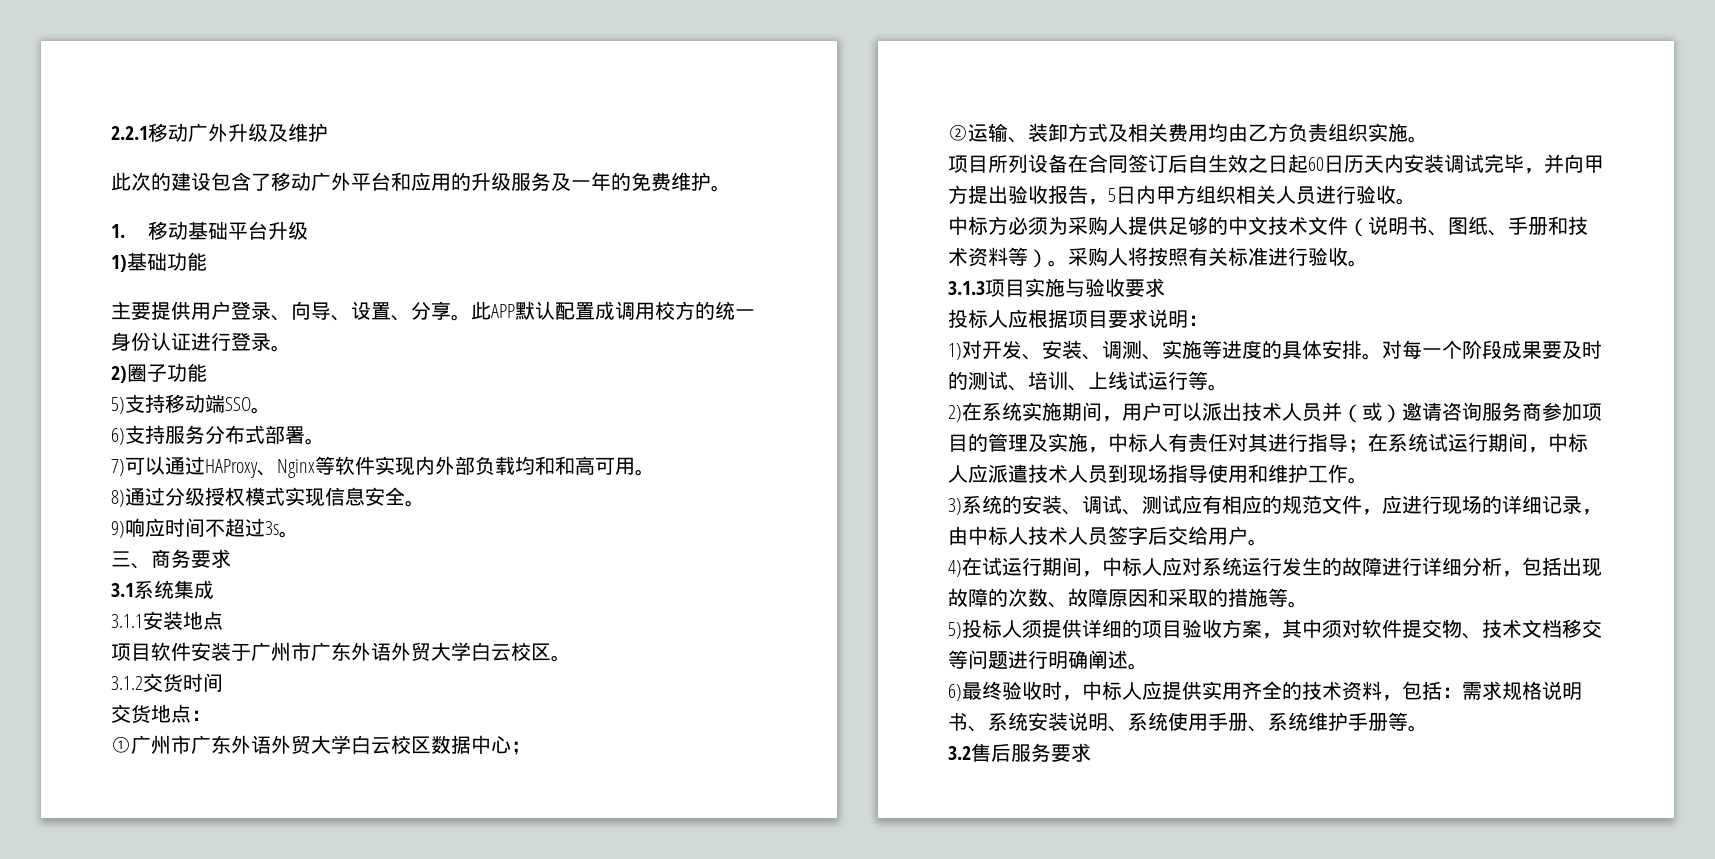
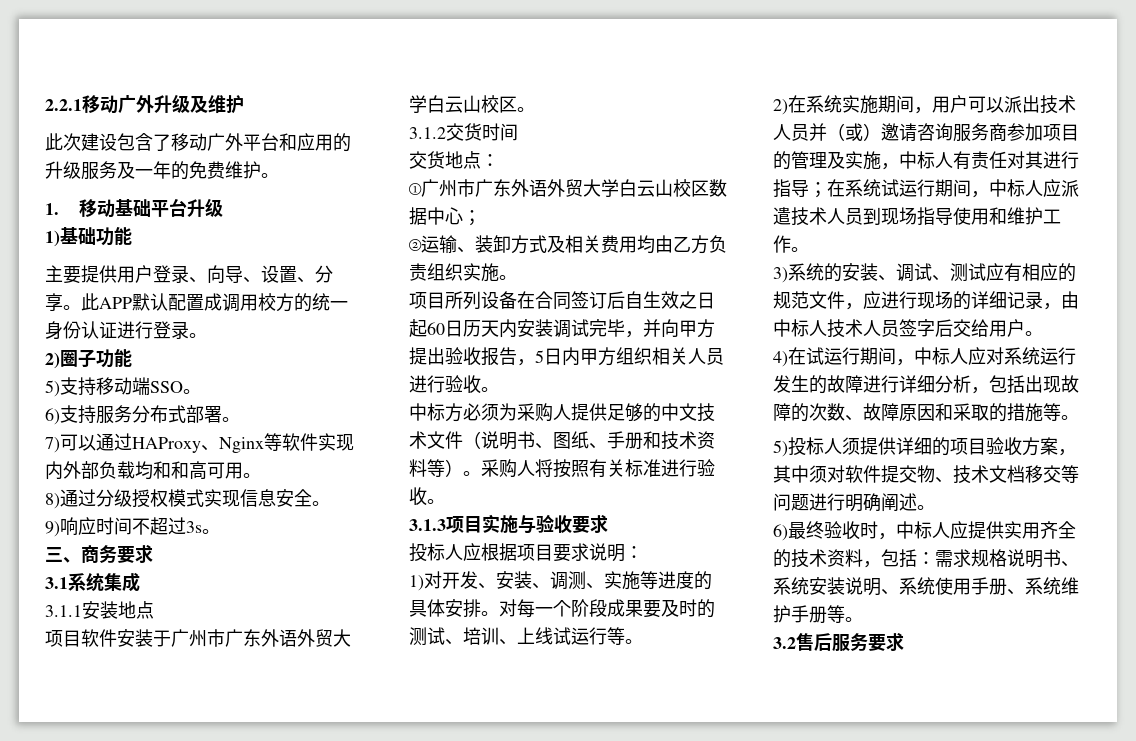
- 此次的建设包含了移动广外平台和应用的升级服务及一年的免费维护。
+ 此次建设包含了移动广外平台和应用的升级服务及一年的免费维护。
- 项目软件安装于广州市广东外语外贸大学白云校区。
+ 项目软件安装于广州市广东外语外贸大学白云山校区。
- ①广州市广东外语外贸大学白云校区数据中心；
+ ①广州市广东外语外贸大学白云山校区数据中心；

